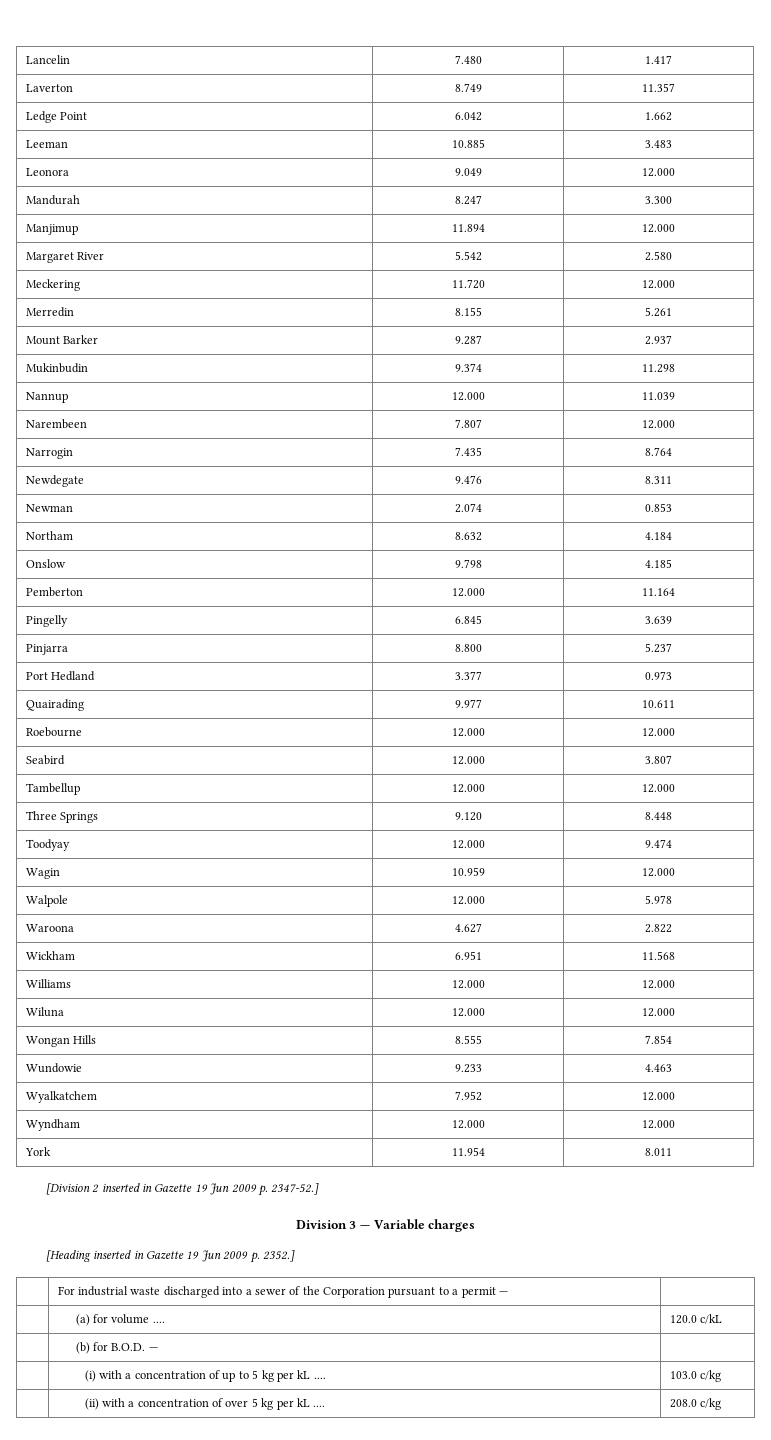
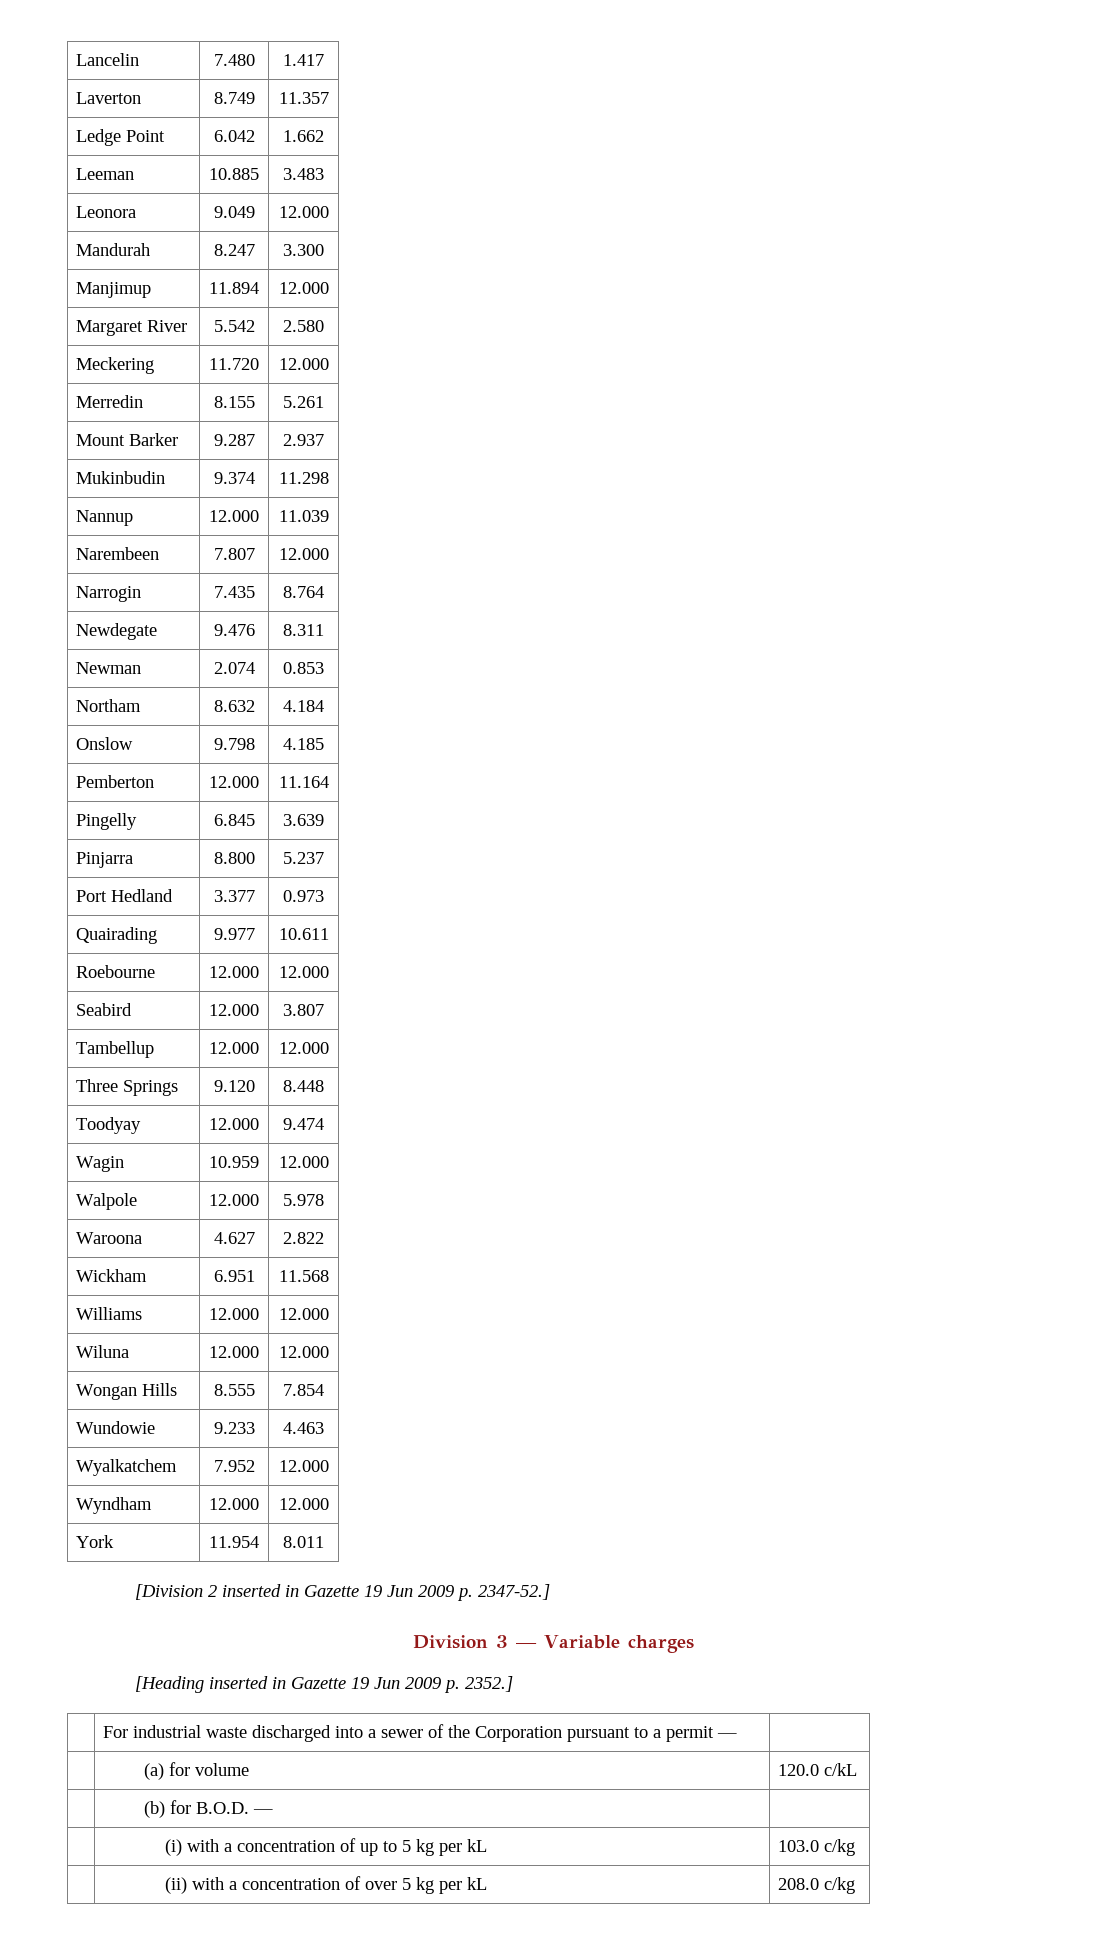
- | (a) for volume .... | 120.0 c/kL
+ | (a) for volume | 120.0 c/kL
- | (i) with a concentration of up to 5 kg per kL .... | 103.0 c/kg
+ | (i) with a concentration of up to 5 kg per kL | 103.0 c/kg
- | (ii) with a concentration of over 5 kg per kL .... | 208.0 c/kg
+ | (ii) with a concentration of over 5 kg per kL | 208.0 c/kg

